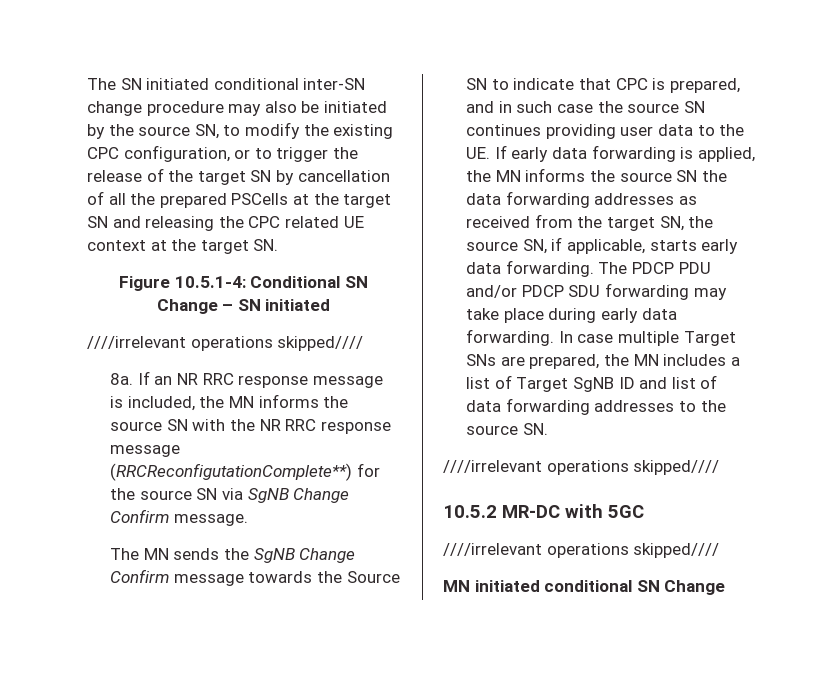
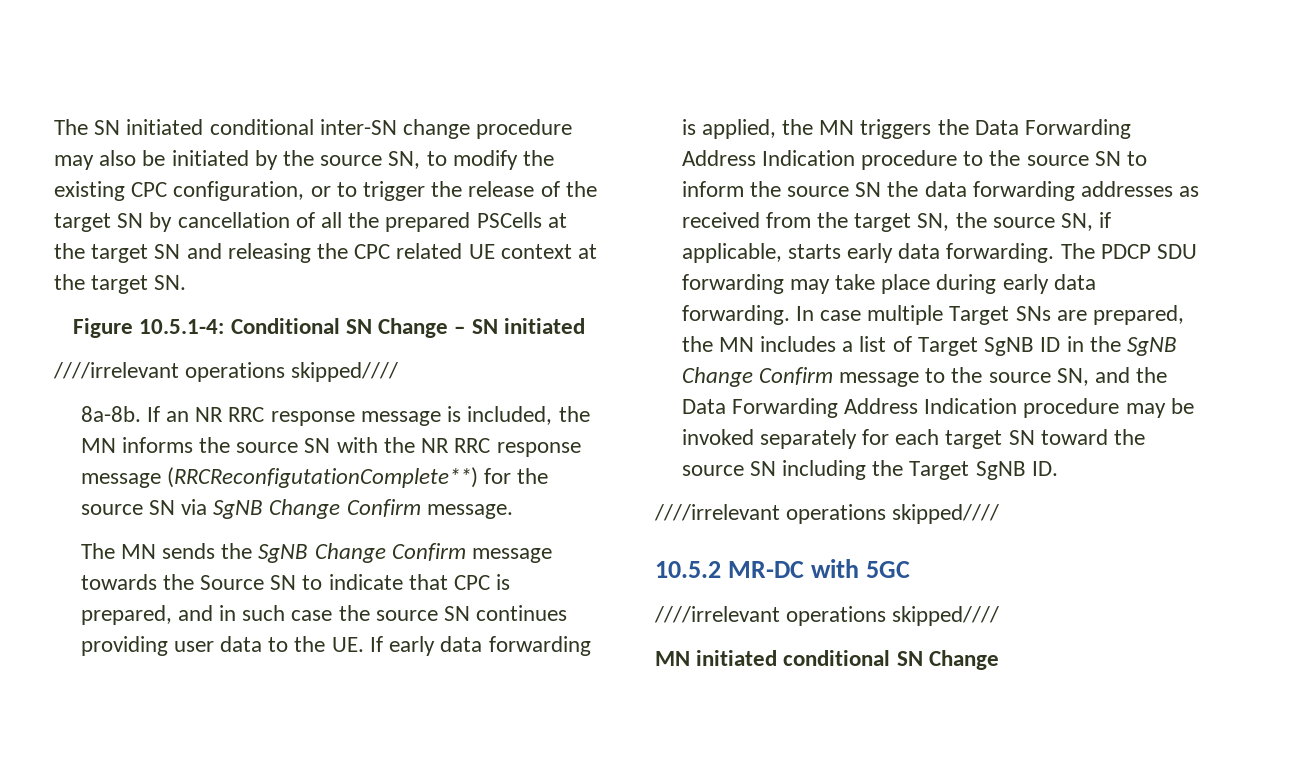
- 8a.
+ 8a-8b.
- The MN sends the SgNB Change Confirm message towards the Source SN to indicate that CPC is prepared, and in such case the source SN continues providing user data to the UE. If early data forwarding is applied, the MN informs the source SN the data forwarding addresses as received from the target SN, the source SN, if applicable, starts early data forwarding.
+ The MN sends the SgNB Change Confirm message towards the Source SN to indicate that CPC is prepared, and in such case the source SN continues providing user data to the UE. If early data forwarding is applied, the MN triggers the Data Forwarding Address Indication procedure to the source SN to inform the source SN the data forwarding addresses as received from the target SN, the source SN, if applicable, starts early data forwarding.
- The PDCP PDU and/or PDCP SDU forwarding may take place during early data forwarding.
+ The PDCP SDU forwarding may take place during early data forwarding.
- In case multiple Target SNs are prepared, the MN includes a list of Target SgNB ID and list of data forwarding addresses to the source SN.
+ In case multiple Target SNs are prepared, the MN includes a list of Target SgNB ID in the SgNB Change Confirm message to the source SN, and the Data Forwarding Address Indication procedure may be invoked separately for each target SN toward the source SN including the Target SgNB ID.

